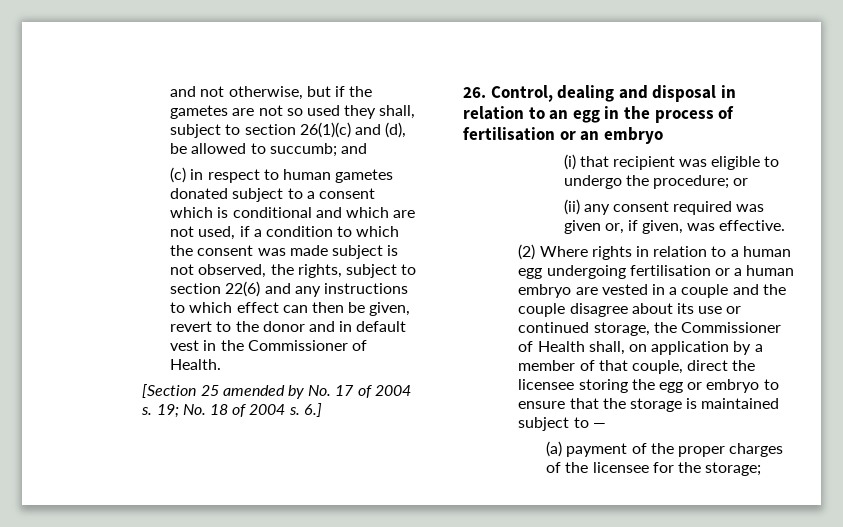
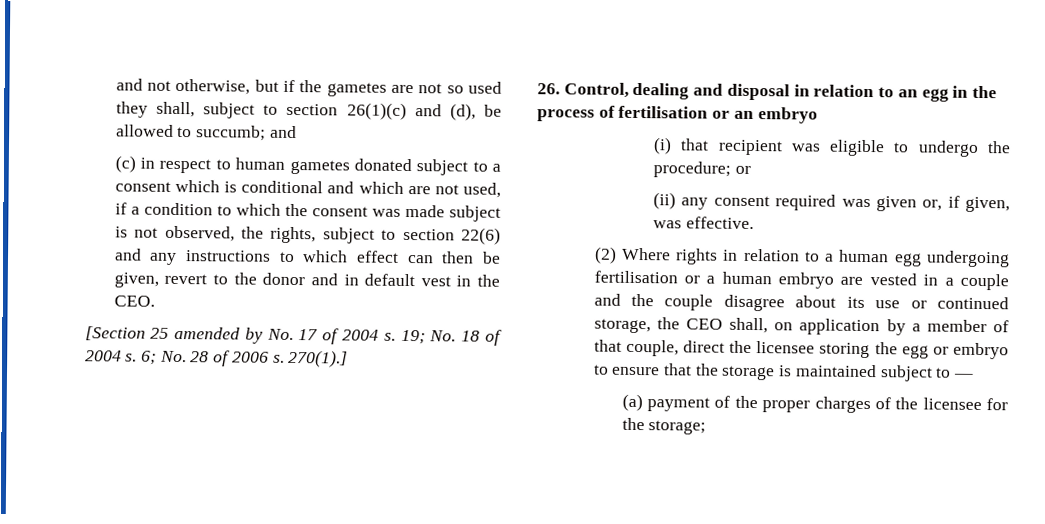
- (c) in respect to human gametes donated subject to a consent which is conditional and which are not used, if a condition to which the consent was made subject is not observed, the rights, subject to section 22(6) and any instructions to which effect can then be given, revert to the donor and in default vest in the Commissioner of Health.
+ (c) in respect to human gametes donated subject to a consent which is conditional and which are not used, if a condition to which the consent was made subject is not observed, the rights, subject to section 22(6) and any instructions to which effect can then be given, revert to the donor and in default vest in the CEO.
- 6.]
+ 6; No. 28 of 2006 s. 270(1).]
- (2) Where rights in relation to a human egg undergoing fertilisation or a human embryo are vested in a couple and the couple disagree about its use or continued storage, the Commissioner of Health shall, on application by a member of that couple, direct the licensee storing the egg or embryo to ensure that the storage is maintained subject to —
+ (2) Where rights in relation to a human egg undergoing fertilisation or a human embryo are vested in a couple and the couple disagree about its use or continued storage, the CEO shall, on application by a member of that couple, direct the licensee storing the egg or embryo to ensure that the storage is maintained subject to —

